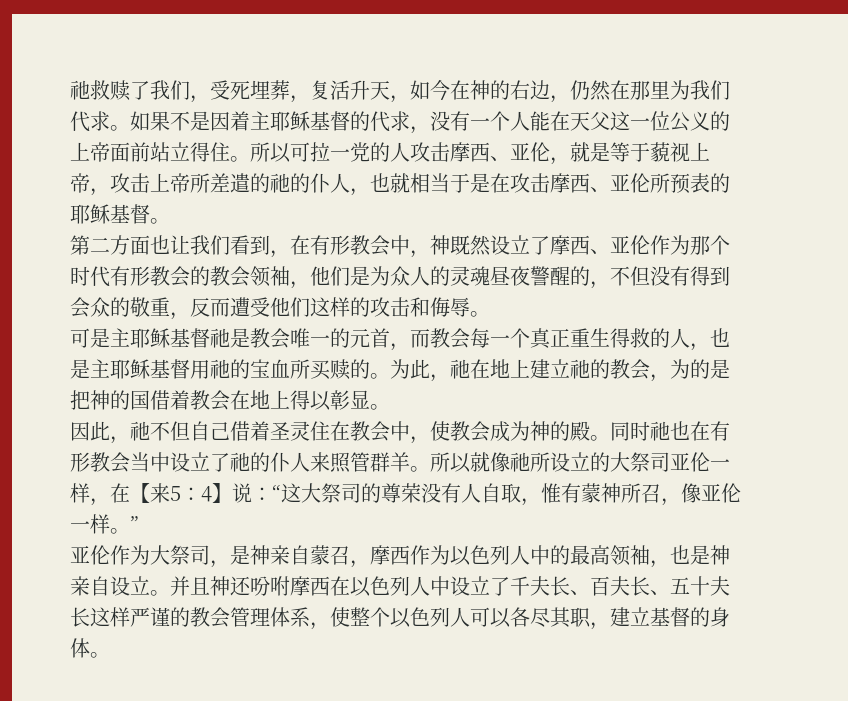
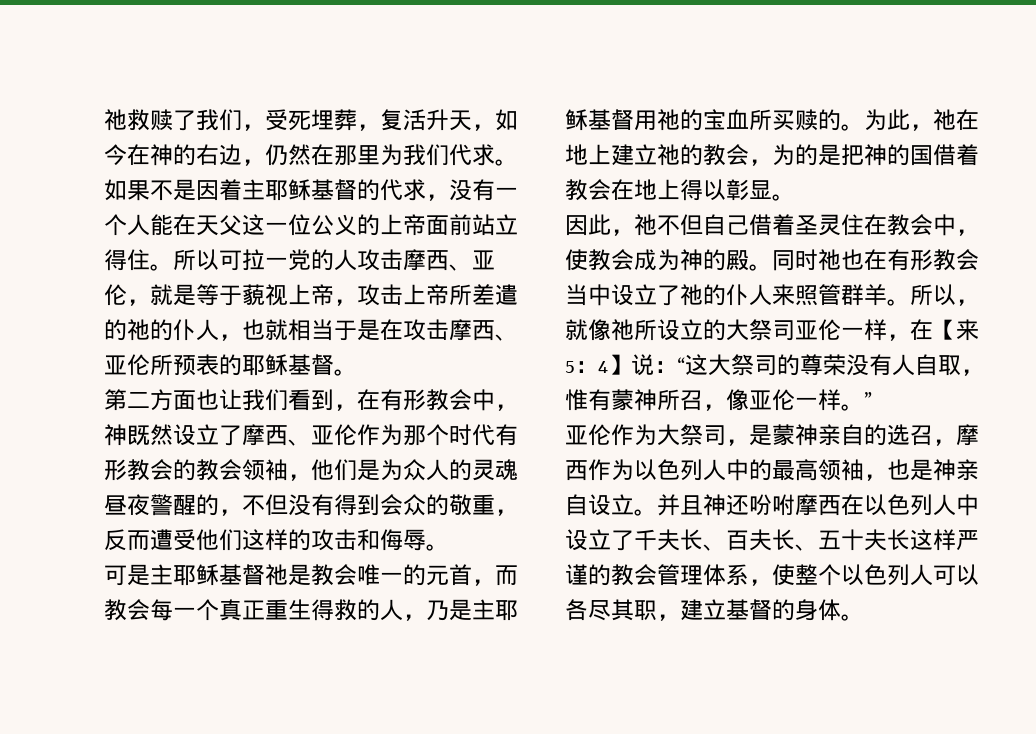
- 可是主耶稣基督祂是教会唯一的元首，而教会每一个真正重生得救的人，也是主耶稣基督用祂的宝血所买赎的。
+ 可是主耶稣基督祂是教会唯一的元首，而教会每一个真正重生得救的人，乃是主耶稣基督用祂的宝血所买赎的。
- 所以就像祂所设立的大祭司亚伦一样，在【来5：4】说：“这大祭司的尊荣没有人自取，惟有蒙神所召，像亚伦一样。”
+ 所以，就像祂所设立的大祭司亚伦一样，在【来5：4】说：“这大祭司的尊荣没有人自取，惟有蒙神所召，像亚伦一样。”
- 亚伦作为大祭司，是神亲自蒙召，摩西作为以色列人中的最高领袖，也是神亲自设立。
+ 亚伦作为大祭司，是蒙神亲自的选召，摩西作为以色列人中的最高领袖，也是神亲自设立。

